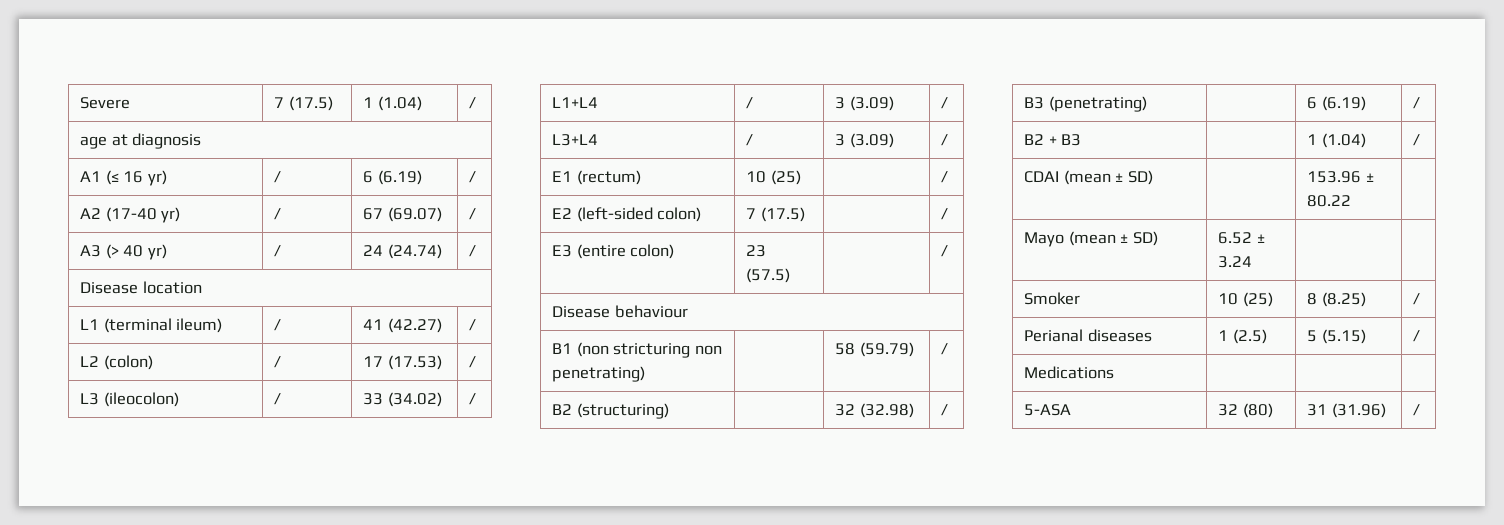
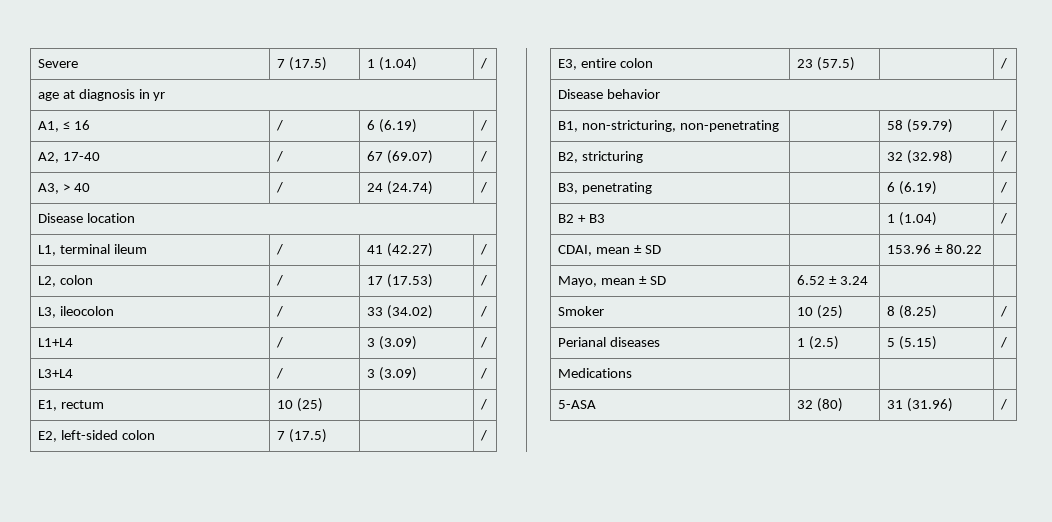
- age at diagnosis
- A1 (≤ 16 yr) | / | 6 (6.19) | /
+ age at diagnosis in yr
+ A1, ≤ 16 | / | 6 (6.19) | /
- A2 (17-40 yr) | / | 67 (69.07) | /
+ A2, 17-40 | / | 67 (69.07) | /
- A3 (> 40 yr) | / | 24 (24.74) | /
+ A3, > 40 | / | 24 (24.74) | /
- L1 (terminal ileum) | / | 41 (42.27) | /
+ L1, terminal ileum | / | 41 (42.27) | /
- L2 (colon) | / | 17 (17.53) | /
+ L2, colon | / | 17 (17.53) | /
- L3 (ileocolon) | / | 33 (34.02) | /
+ L3, ileocolon | / | 33 (34.02) | /
- E1 (rectum) | 10 (25) | | /
+ E1, rectum | 10 (25) | | /
- E2 (left-sided colon) | 7 (17.5) | | /
+ E2, left-sided colon | 7 (17.5) | | /
- E3 (entire colon) | 23 (57.5) | | /
+ E3, entire colon | 23 (57.5) | | /
- Disease behaviour
- B1 (non stricturing non penetrating) | | 58 (59.79) | /
+ Disease behavior
+ B1, non-stricturing, non-penetrating | | 58 (59.79) | /
- B2 (structuring) | | 32 (32.98) | /
+ B2, stricturing | | 32 (32.98) | /
- B3 (penetrating) | | 6 (6.19) | /
+ B3, penetrating | | 6 (6.19) | /
- CDAI (mean ± SD) | | 153.96 ± 80.22 |
+ CDAI, mean ± SD | | 153.96 ± 80.22 |
- Mayo (mean ± SD) | 6.52 ± 3.24 | |
+ Mayo, mean ± SD | 6.52 ± 3.24 | |

